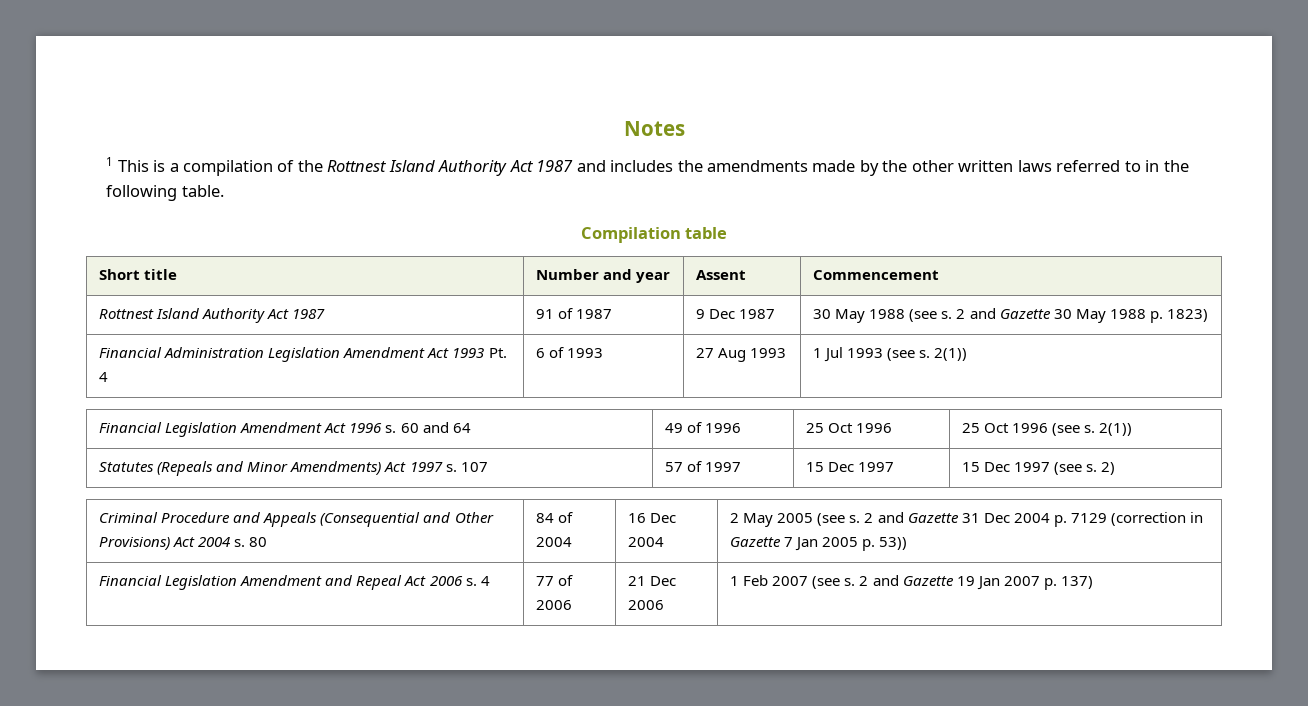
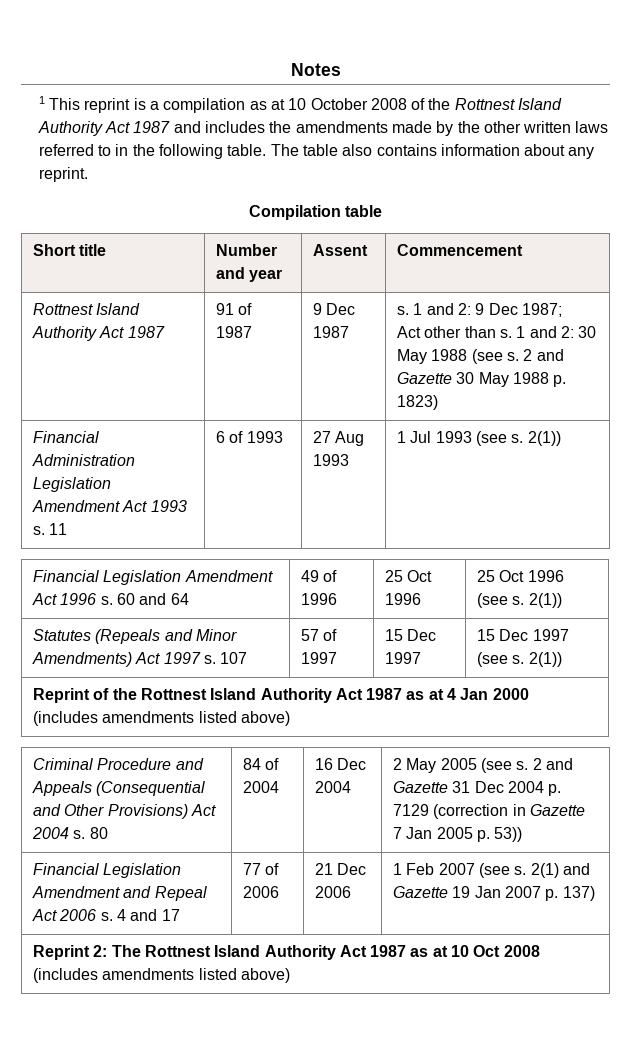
- 1 This is a compilation of the Rottnest Island Authority Act 1987 and includes the amendments made by the other written laws referred to in the following table.
+ 1 This reprint is a compilation as at 10 October 2008 of the Rottnest Island Authority Act 1987 and includes the amendments made by the other written laws referred to in the following table. The table also contains information about any reprint.
- Rottnest Island Authority Act 1987 | 91 of 1987 | 9 Dec 1987 | 30 May 1988 (see s. 2 and Gazette 30 May 1988 p. 1823)
+ Rottnest Island Authority Act 1987 | 91 of 1987 | 9 Dec 1987 | s. 1 and 2: 9 Dec 1987;
+ Act other than s. 1 and 2: 30 May 1988 (see s. 2 and Gazette 30 May 1988 p. 1823)
- Financial Administration Legislation Amendment Act 1993 Pt. 4 | 6 of 1993 | 27 Aug 1993 | 1 Jul 1993 (see s. 2(1))
+ Financial Administration Legislation Amendment Act 1993 s. 11 | 6 of 1993 | 27 Aug 1993 | 1 Jul 1993 (see s. 2(1))
- Statutes (Repeals and Minor Amendments) Act 1997 s. 107 | 57 of 1997 | 15 Dec 1997 | 15 Dec 1997 (see s. 2)
+ Statutes (Repeals and Minor Amendments) Act 1997 s. 107 | 57 of 1997 | 15 Dec 1997 | 15 Dec 1997 (see s. 2(1))
+ Reprint of the Rottnest Island Authority Act 1987 as at 4 Jan 2000 (includes amendments listed above)
- Financial Legislation Amendment and Repeal Act 2006 s. 4 | 77 of 2006 | 21 Dec 2006 | 1 Feb 2007 (see s. 2 and Gazette 19 Jan 2007 p. 137)
+ Financial Legislation Amendment and Repeal Act 2006 s. 4 and 17 | 77 of 2006 | 21 Dec 2006 | 1 Feb 2007 (see s. 2(1) and Gazette 19 Jan 2007 p. 137)
+ Reprint 2: The Rottnest Island Authority Act 1987 as at 10 Oct 2008 (includes amendments listed above)

